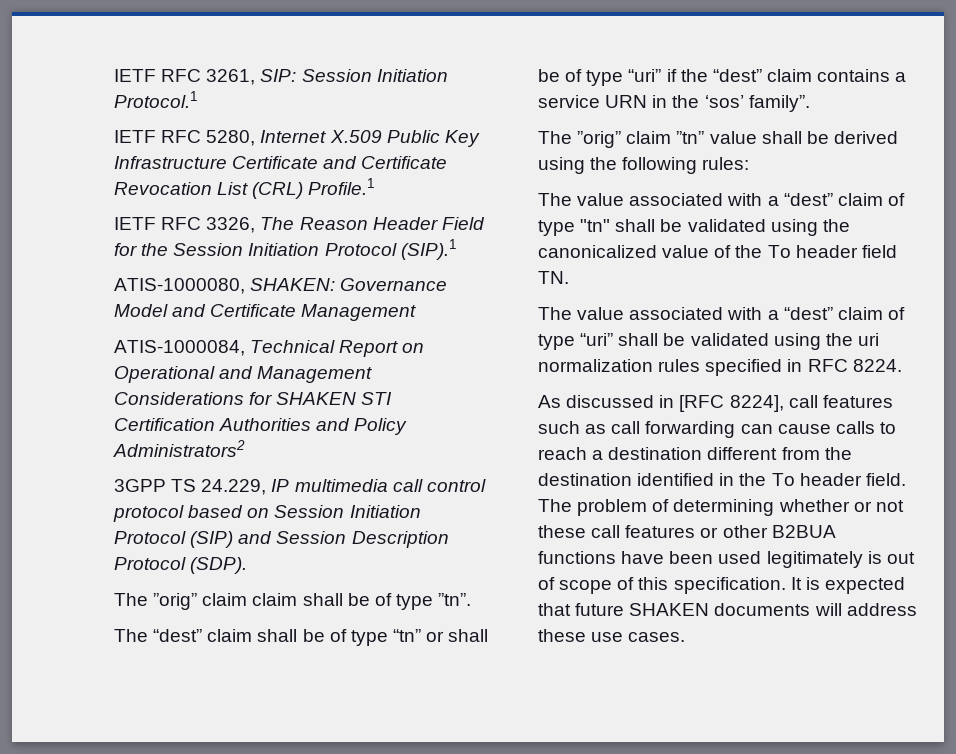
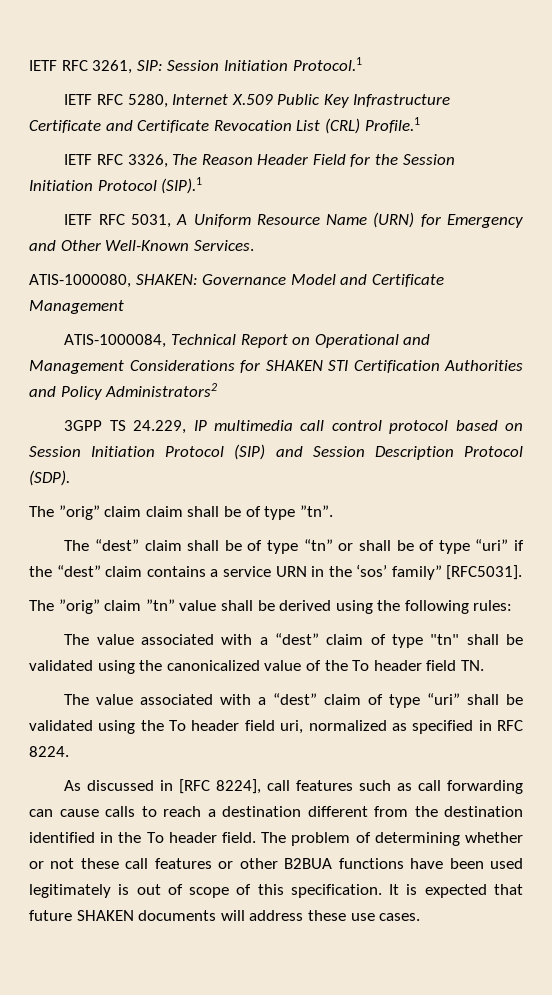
+ IETF RFC 5031, A Uniform Resource Name (URN) for Emergency and Other Well-Known Services.
- The “dest” claim shall be of type “tn” or shall be of type “uri” if the “dest” claim contains a service URN in the ‘sos’ family”.
+ The “dest” claim shall be of type “tn” or shall be of type “uri” if the “dest” claim contains a service URN in the ‘sos’ family” [RFC5031].
- The value associated with a “dest” claim of type “uri” shall be validated using the uri normalization rules specified in RFC 8224.
+ The value associated with a “dest” claim of type “uri” shall be validated using the To header field uri, normalized as specified in RFC 8224.

